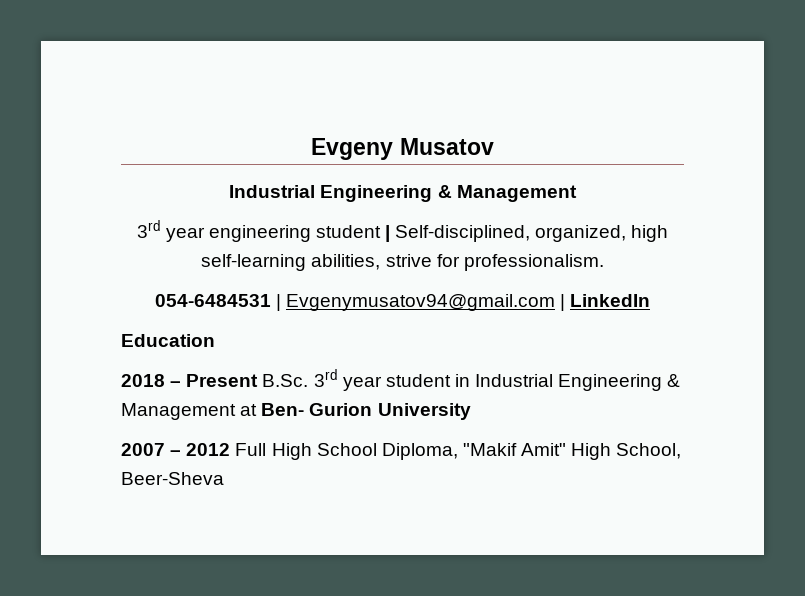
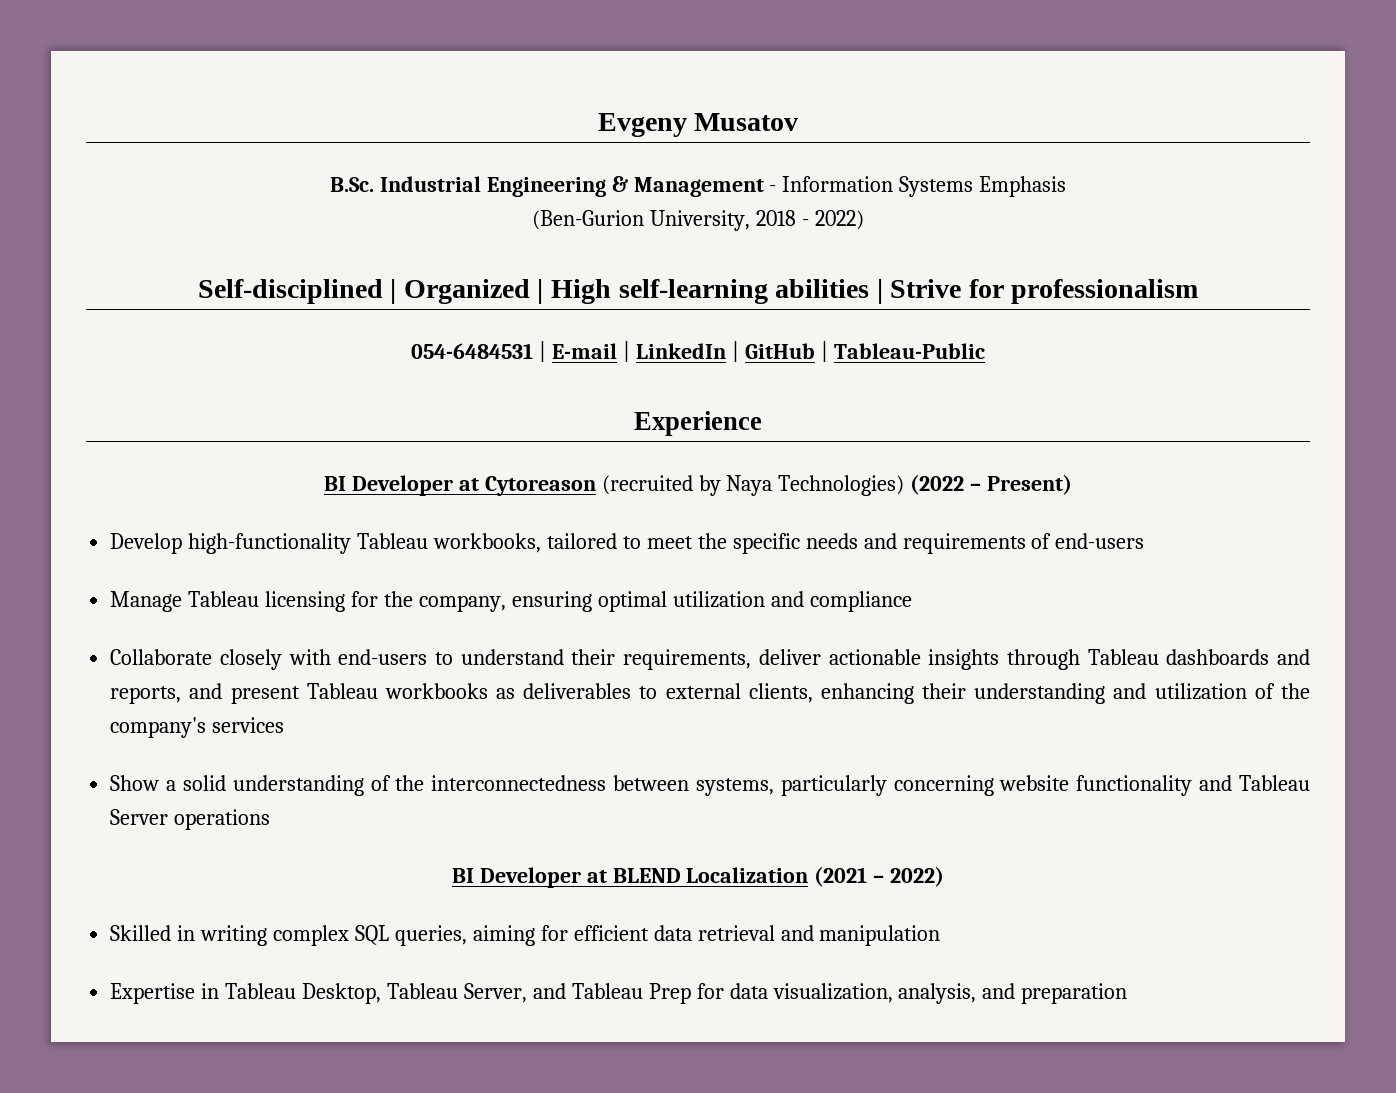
  Evgeny Musatov
- Industrial Engineering & Management
- 3rd year engineering student | Self-disciplined, organized, high self-learning abilities, strive for professionalism.
+ B.Sc. Industrial Engineering & Management - Information Systems Emphasis
+ (Ben-Gurion University, 2018 - 2022)
+ Self-disciplined | Organized | High self-learning abilities | Strive for professionalism
- 054-6484531 | Evgenymusatov94@gmail.com | LinkedIn
- Education
- 2018 – Present B.Sc. 3rd year student in Industrial Engineering & Management at Ben- Gurion University
- 2007 – 2012 Full High School Diploma, "Makif Amit" High School, Beer-Sheva
+ 054-6484531 | E-mail | LinkedIn | GitHub | Tableau-Public
+ Experience
+ BI Developer at Cytoreason (recruited by Naya Technologies) (2022 – Present)
+ Develop high-functionality Tableau workbooks, tailored to meet the specific needs and requirements of end-users
+ Manage Tableau licensing for the company, ensuring optimal utilization and compliance
+ Collaborate closely with end-users to understand their requirements, deliver actionable insights through Tableau dashboards and reports, and present Tableau workbooks as deliverables to external clients, enhancing their understanding and utilization of the company's services
+ Show a solid understanding of the interconnectedness between systems, particularly concerning website functionality and Tableau Server operations
+ BI Developer at BLEND Localization (2021 – 2022)
+ Skilled in writing complex SQL queries, aiming for efficient data retrieval and manipulation
+ Expertise in Tableau Desktop, Tableau Server, and Tableau Prep for data visualization, analysis, and preparation

